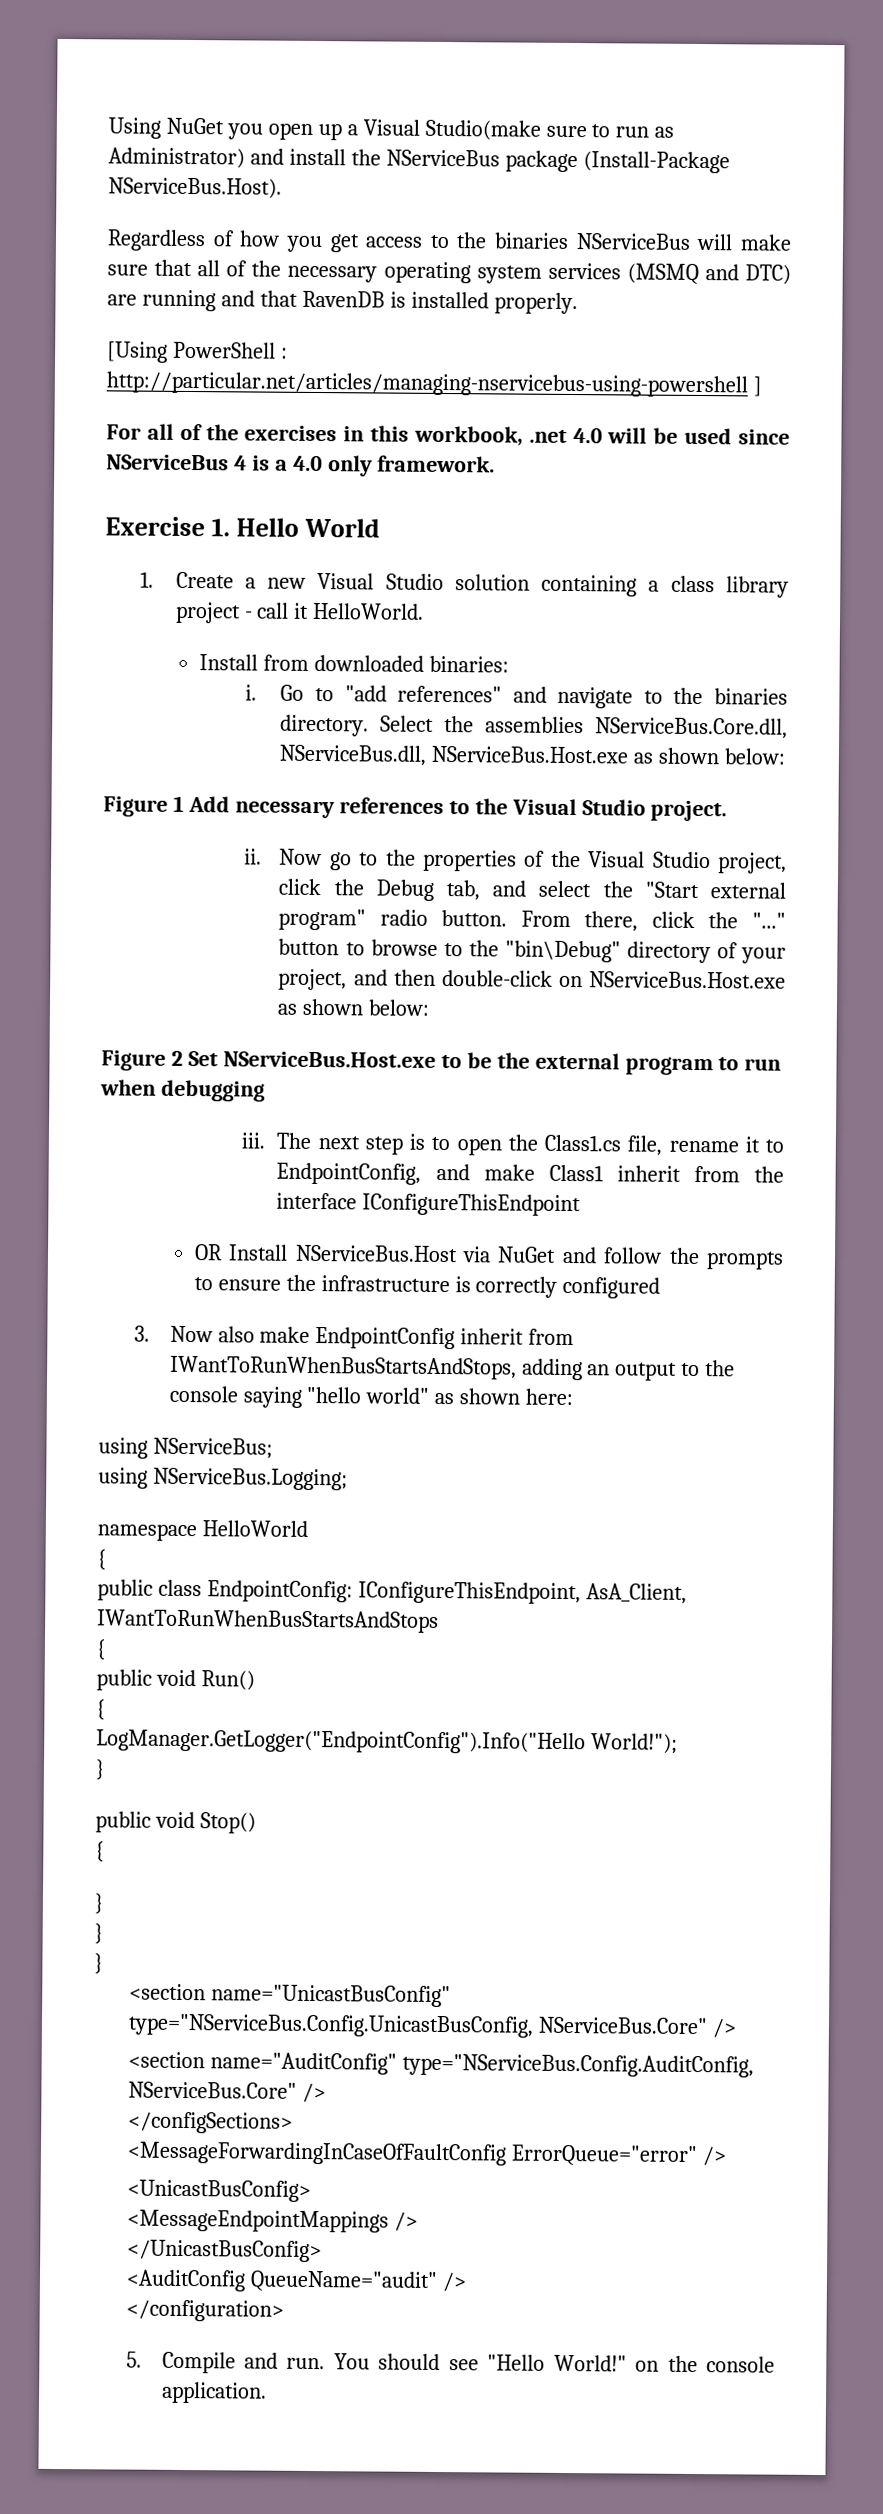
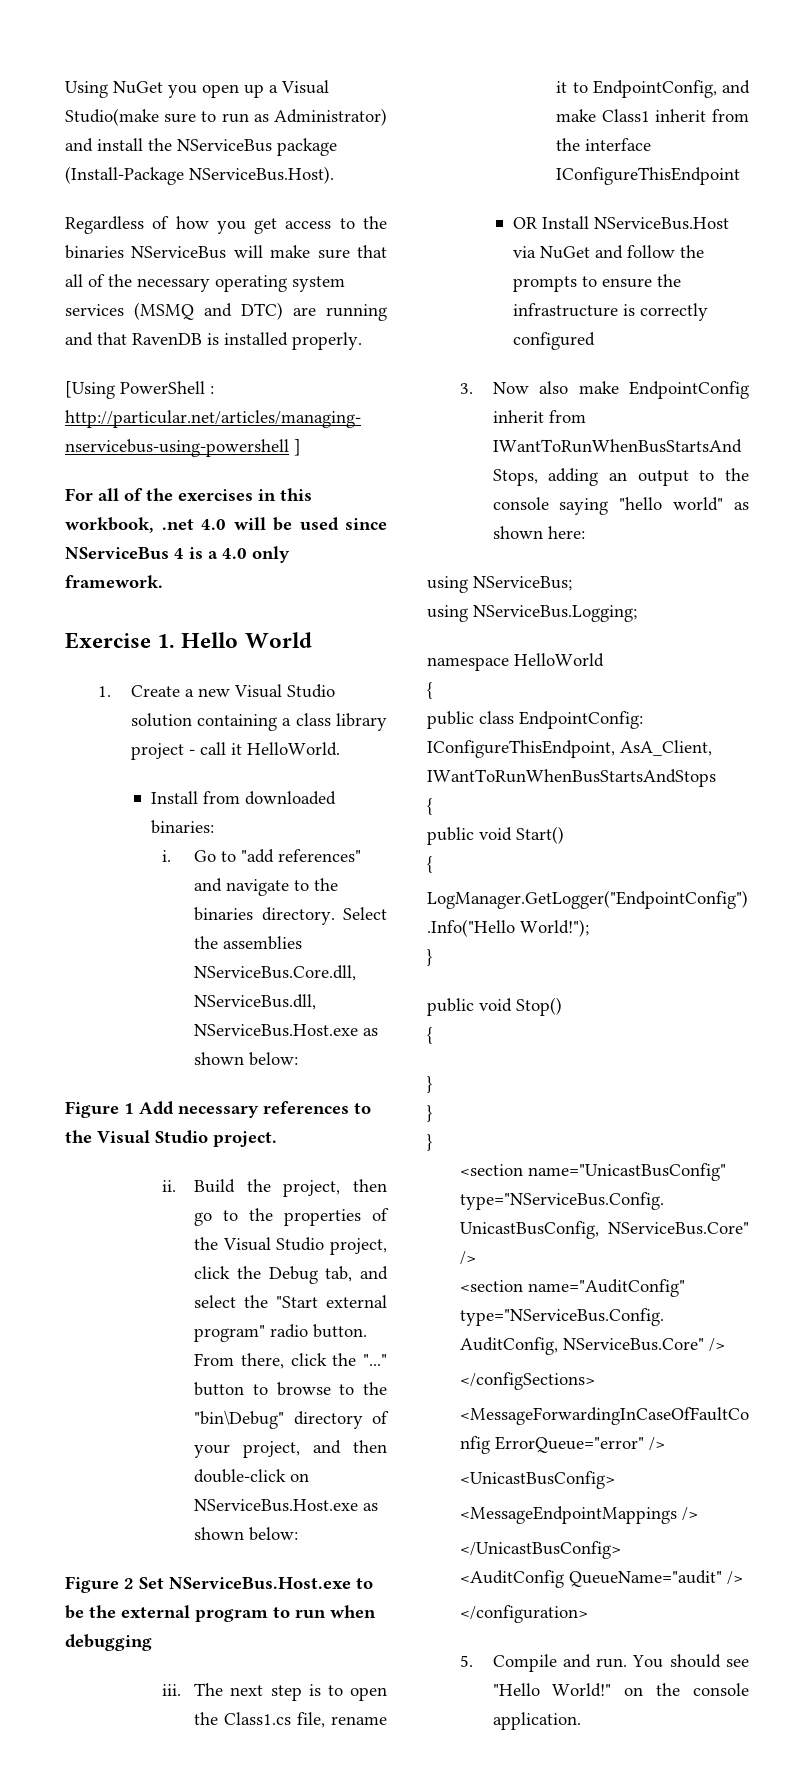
- Now go to the properties of the Visual Studio project, click the Debug tab, and select the "Start external program" radio button.
+ Build the project, then go to the properties of the Visual Studio project, click the Debug tab, and select the "Start external program" radio button.
- public void Run()
+ public void Start()

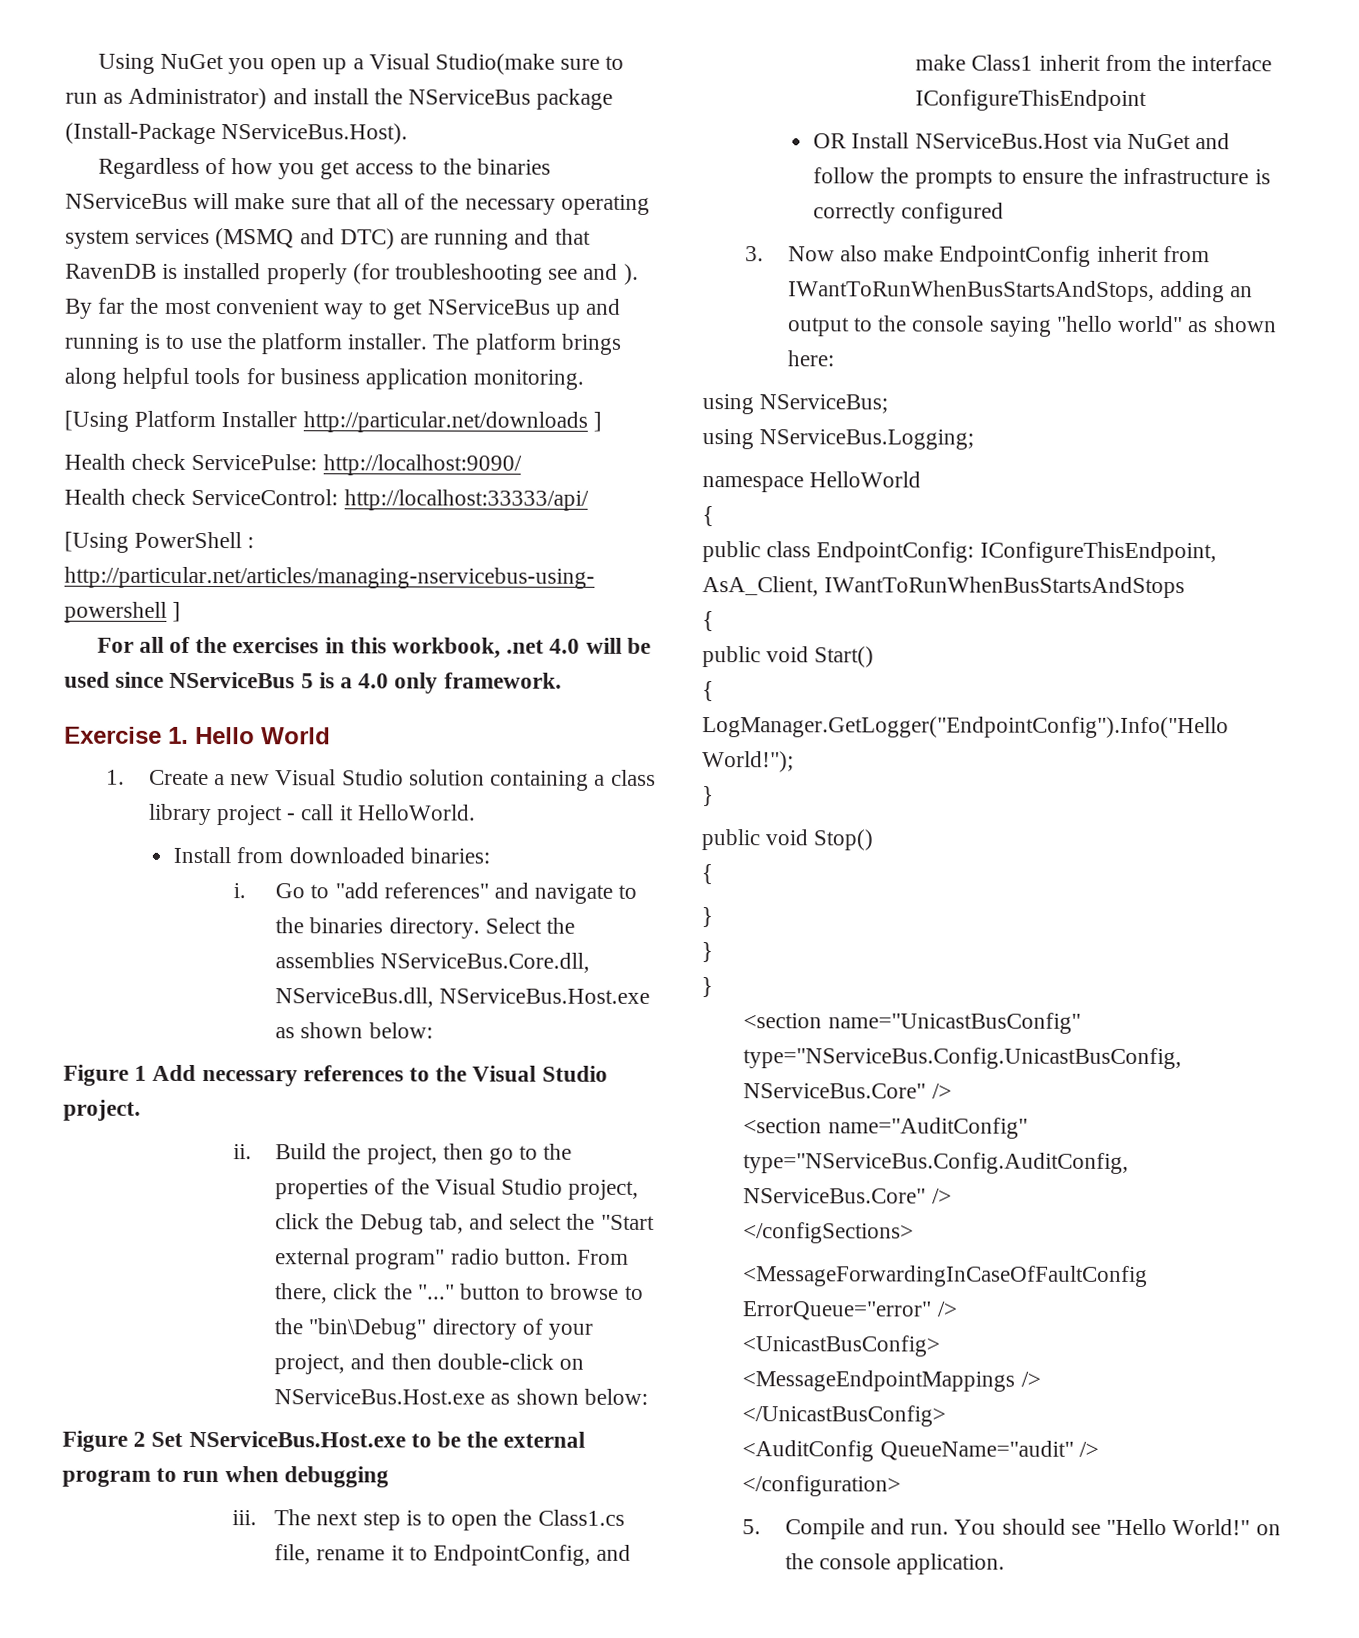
- Regardless of how you get access to the binaries NServiceBus will make sure that all of the necessary operating system services (MSMQ and DTC) are running and that RavenDB is installed properly.
+ Regardless of how you get access to the binaries NServiceBus will make sure that all of the necessary operating system services (MSMQ and DTC) are running and that RavenDB is installed properly (for troubleshooting see and ). By far the most convenient way to get NServiceBus up and running is to use the platform installer. The platform brings along helpful tools for business application monitoring.
+ [Using Platform Installer http://particular.net/downloads ]
+ Health check ServicePulse: http://localhost:9090/
+ Health check ServiceControl: http://localhost:33333/api/
- For all of the exercises in this workbook, .net 4.0 will be used since NServiceBus 4 is a 4.0 only framework.
+ For all of the exercises in this workbook, .net 4.0 will be used since NServiceBus 5 is a 4.0 only framework.

